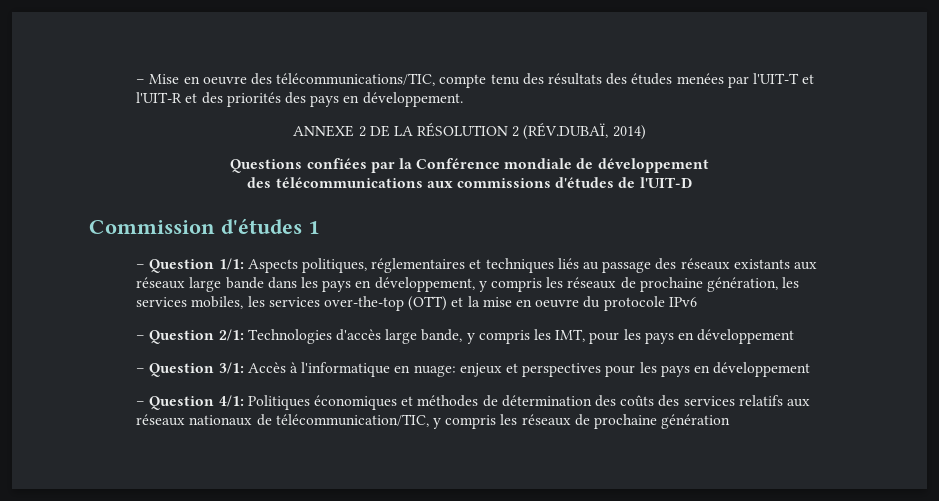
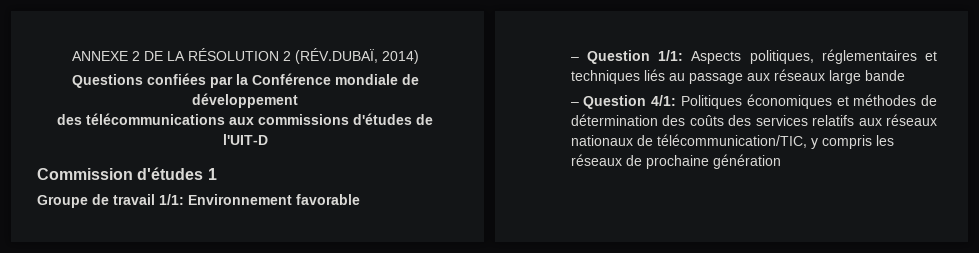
- – Mise en oeuvre des télécommunications/TIC, compte tenu des résultats des études menées par l'UIT-T et l'UIT-R et des priorités des pays en développement.
+ Groupe de travail 1/1: Environnement favorable
- – Question 1/1: Aspects politiques, réglementaires et techniques liés au passage des réseaux existants aux réseaux large bande dans les pays en développement, y compris les réseaux de prochaine génération, les services mobiles, les services over-the-top (OTT) et la mise en oeuvre du protocole IPv6
- – Question 2/1: Technologies d'accès large bande, y compris les IMT, pour les pays en développement
- – Question 3/1: Accès à l'informatique en nuage: enjeux et perspectives pour les pays en développement
+ – Question 1/1: Aspects politiques, réglementaires et techniques liés au passage aux réseaux large bande

